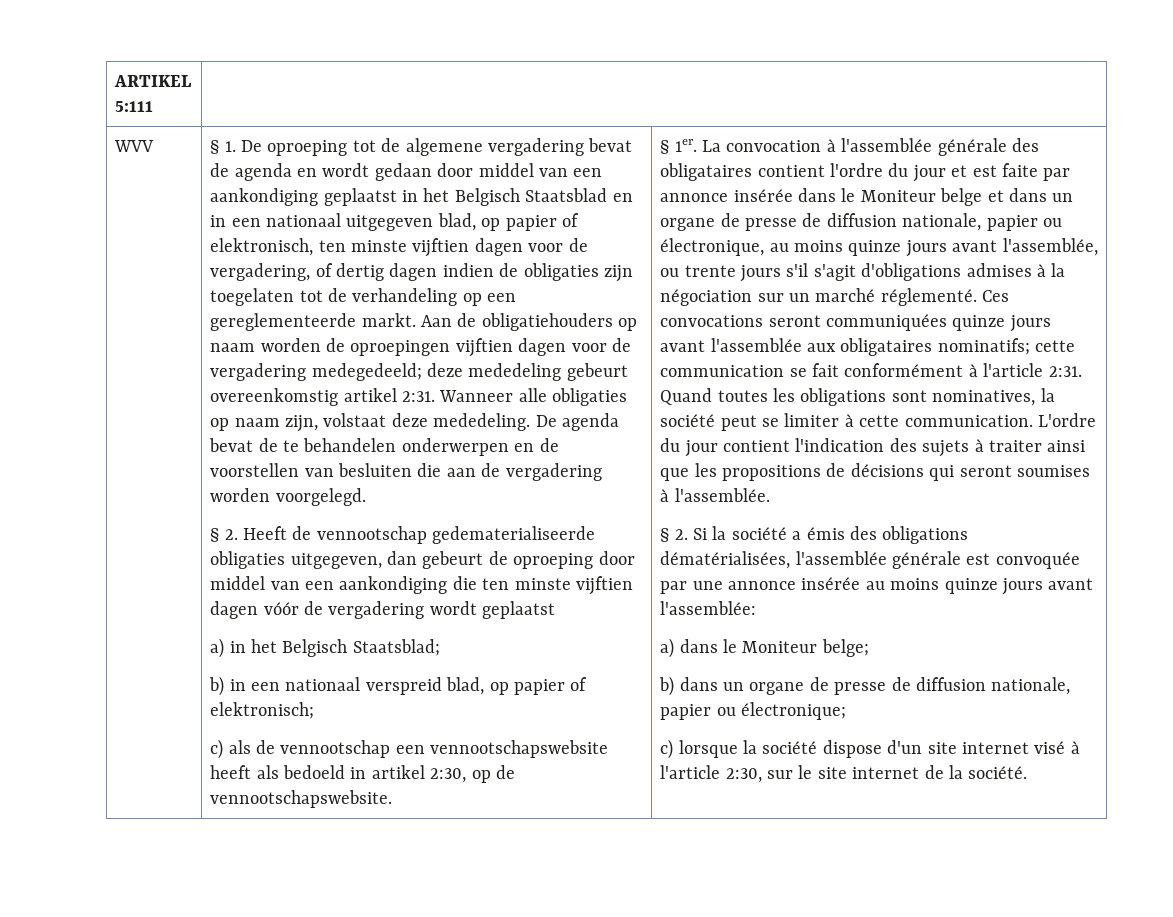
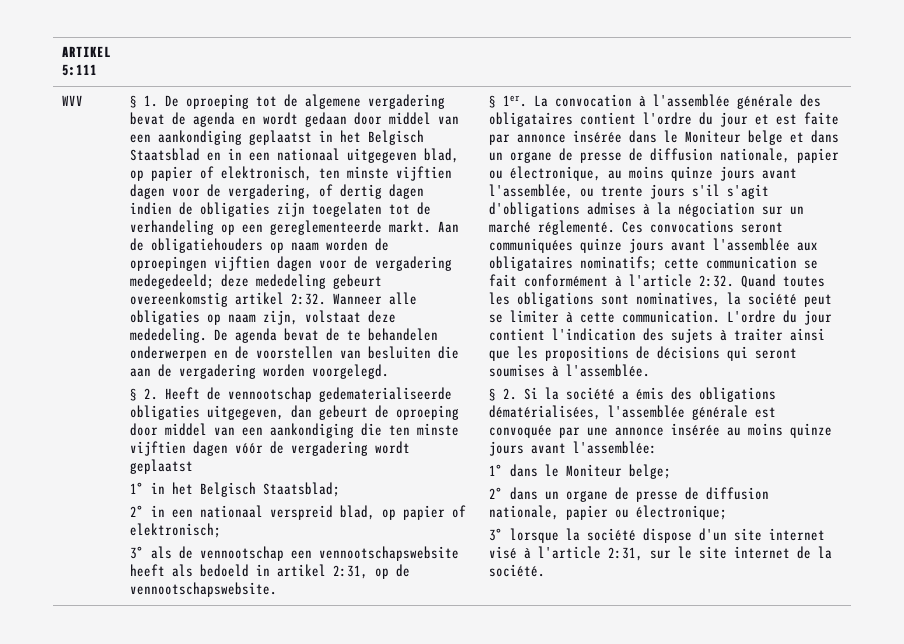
- Aan de obligatiehouders op naam worden de oproepingen vijftien dagen voor de vergadering medegedeeld; deze mededeling gebeurt overeenkomstig artikel 2:31.
+ Aan de obligatiehouders op naam worden de oproepingen vijftien dagen voor de vergadering medegedeeld; deze mededeling gebeurt overeenkomstig artikel 2:32.
- a) in het Belgisch Staatsblad;
+ 1° in het Belgisch Staatsblad;
- b) in een nationaal verspreid blad, op papier of elektronisch;
+ 2° in een nationaal verspreid blad, op papier of elektronisch;
- c) als de vennootschap een vennootschapswebsite heeft als bedoeld in artikel 2:30, op de vennootschapswebsite.
+ 3° als de vennootschap een vennootschapswebsite heeft als bedoeld in artikel 2:31, op de vennootschapswebsite.
- Ces convocations seront communiquées quinze jours avant l'assemblée aux obligataires nominatifs; cette communication se fait conformément à l'article 2:31.
+ Ces convocations seront communiquées quinze jours avant l'assemblée aux obligataires nominatifs; cette communication se fait conformément à l'article 2:32.
- a) dans le Moniteur belge;
+ 1° dans le Moniteur belge;
- b) dans un organe de presse de diffusion nationale, papier ou électronique;
+ 2° dans un organe de presse de diffusion nationale, papier ou électronique;
- c) lorsque la société dispose d'un site internet visé à l'article 2:30, sur le site internet de la société.
+ 3° lorsque la société dispose d'un site internet visé à l'article 2:31, sur le site internet de la société.

